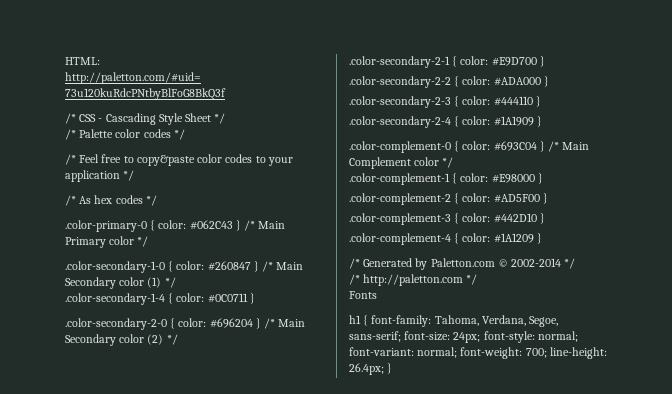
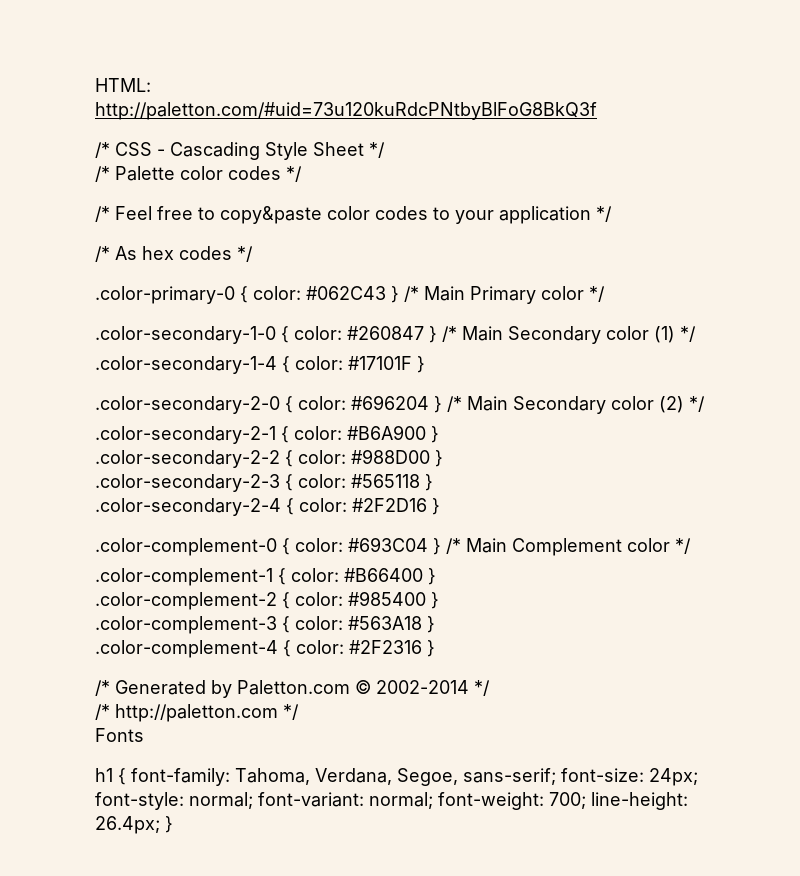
- .color-secondary-1-4 { color: #0C0711 }
+ .color-secondary-1-4 { color: #17101F }
- .color-secondary-2-1 { color: #E9D700 }
+ .color-secondary-2-1 { color: #B6A900 }
- .color-secondary-2-2 { color: #ADA000 }
+ .color-secondary-2-2 { color: #988D00 }
- .color-secondary-2-3 { color: #444110 }
+ .color-secondary-2-3 { color: #565118 }
- .color-secondary-2-4 { color: #1A1909 }
+ .color-secondary-2-4 { color: #2F2D16 }
- .color-complement-1 { color: #E98000 }
+ .color-complement-1 { color: #B66400 }
- .color-complement-2 { color: #AD5F00 }
+ .color-complement-2 { color: #985400 }
- .color-complement-3 { color: #442D10 }
+ .color-complement-3 { color: #563A18 }
- .color-complement-4 { color: #1A1209 }
+ .color-complement-4 { color: #2F2316 }

